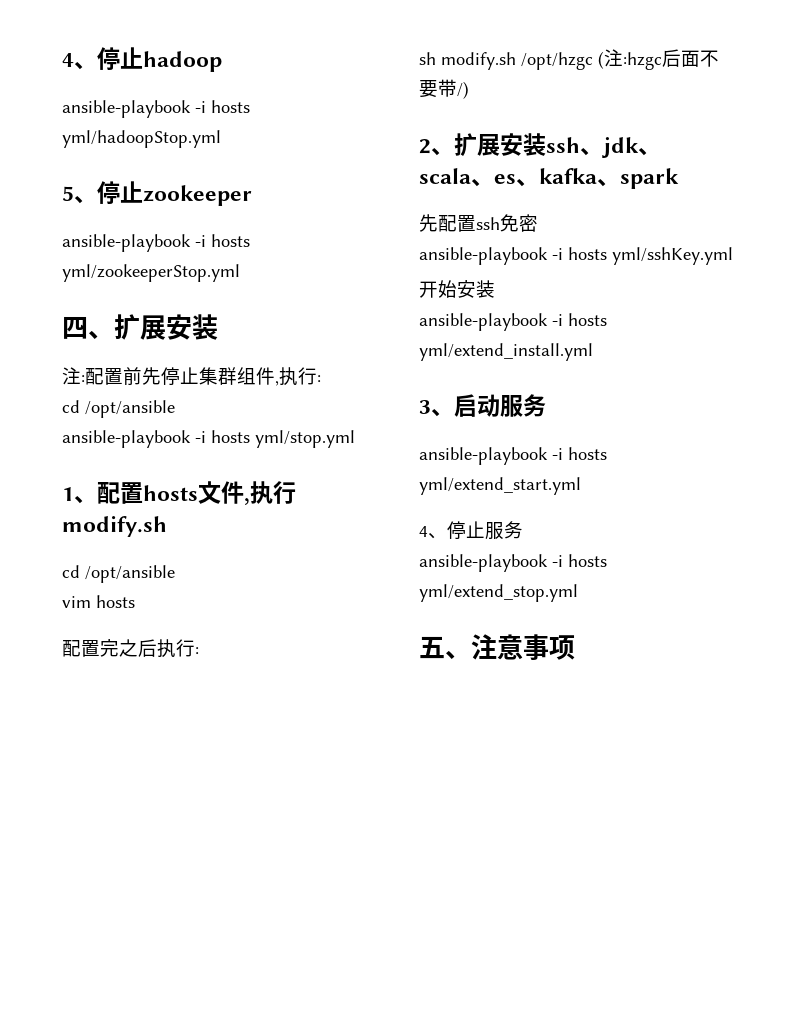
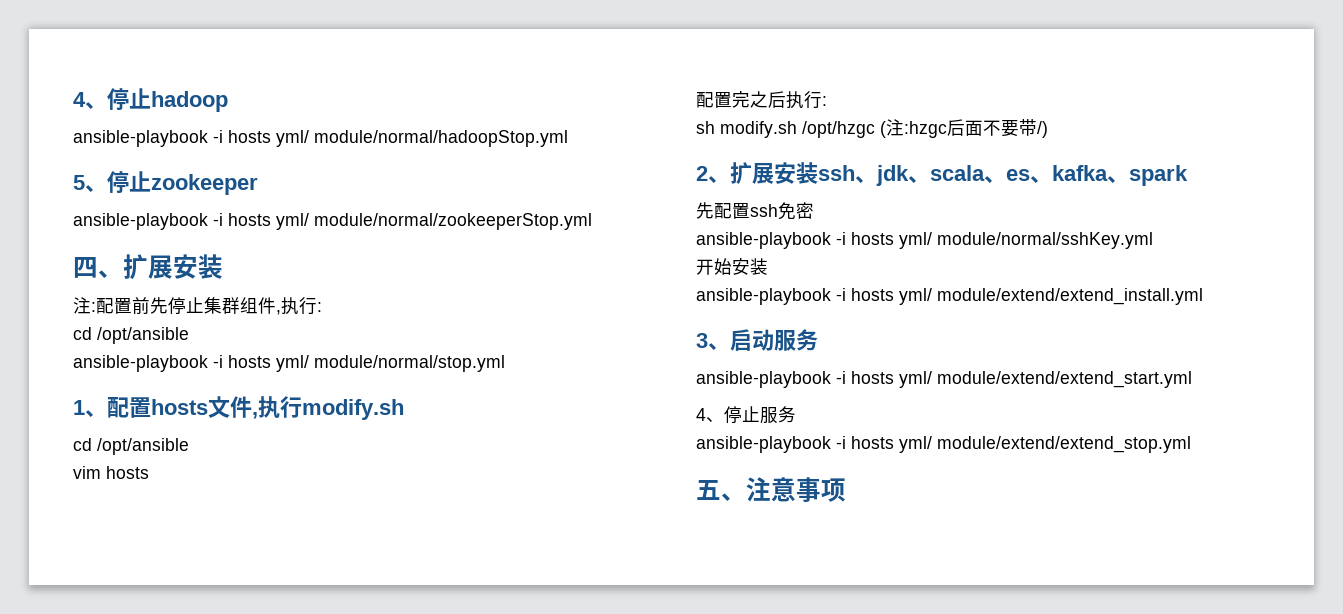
- ansible-playbook -i hosts yml/hadoopStop.yml
+ ansible-playbook -i hosts yml/ module/normal/hadoopStop.yml
- ansible-playbook -i hosts yml/zookeeperStop.yml
+ ansible-playbook -i hosts yml/ module/normal/zookeeperStop.yml
- ansible-playbook -i hosts yml/stop.yml
+ ansible-playbook -i hosts yml/ module/normal/stop.yml
- ansible-playbook -i hosts yml/sshKey.yml
+ ansible-playbook -i hosts yml/ module/normal/sshKey.yml
- ansible-playbook -i hosts yml/extend_install.yml
+ ansible-playbook -i hosts yml/ module/extend/extend_install.yml
- ansible-playbook -i hosts yml/extend_start.yml
+ ansible-playbook -i hosts yml/ module/extend/extend_start.yml
- ansible-playbook -i hosts yml/extend_stop.yml
+ ansible-playbook -i hosts yml/ module/extend/extend_stop.yml

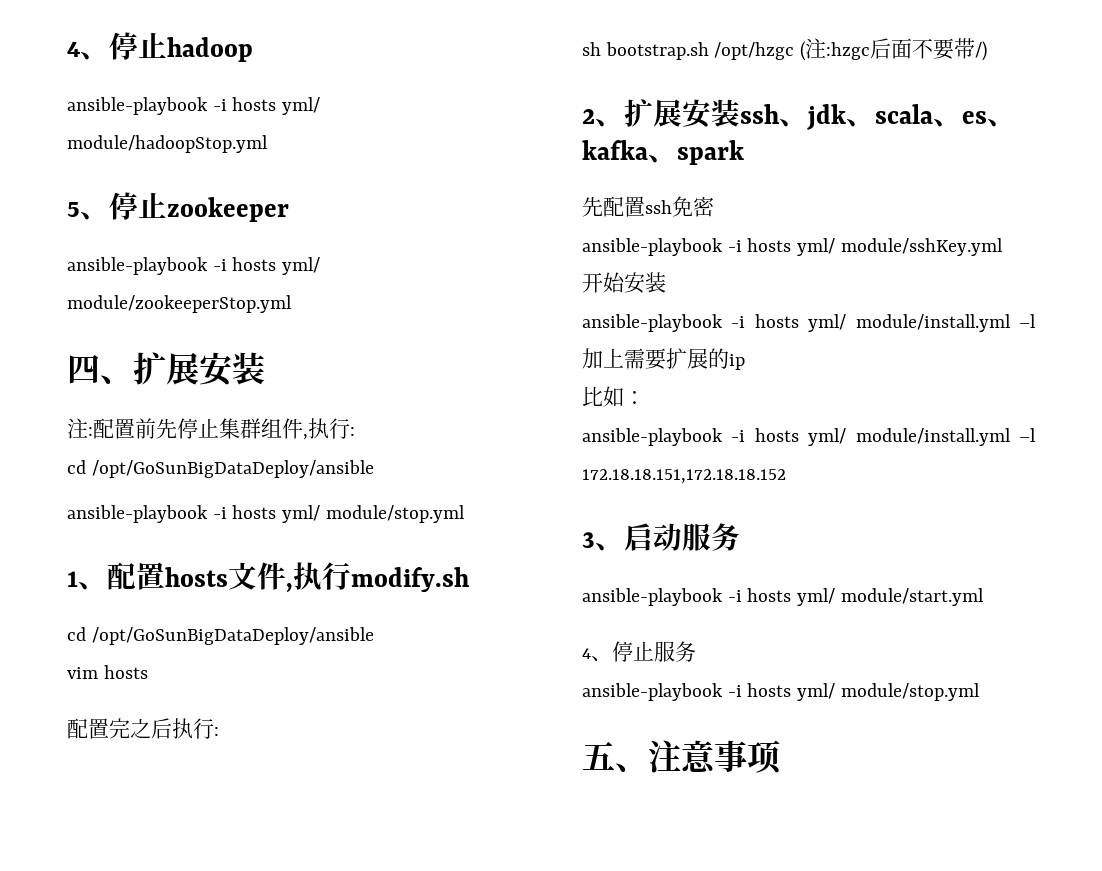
- ansible-playbook -i hosts yml/ module/normal/hadoopStop.yml
+ ansible-playbook -i hosts yml/ module/hadoopStop.yml
- ansible-playbook -i hosts yml/ module/normal/zookeeperStop.yml
+ ansible-playbook -i hosts yml/ module/zookeeperStop.yml
  注:配置前先停止集群组件,执行:
- cd /opt/ansible
- ansible-playbook -i hosts yml/ module/normal/stop.yml
+ cd /opt/GoSunBigDataDeploy/ansible
+ ansible-playbook -i hosts yml/ module/stop.yml
  1、配置hosts文件,执行modify.sh
- cd /opt/ansible
+ cd /opt/GoSunBigDataDeploy/ansible
- sh modify.sh /opt/hzgc (注:hzgc后面不要带/)
+ sh bootstrap.sh /opt/hzgc (注:hzgc后面不要带/)
- ansible-playbook -i hosts yml/ module/normal/sshKey.yml
+ ansible-playbook -i hosts yml/ module/sshKey.yml
- ansible-playbook -i hosts yml/ module/extend/extend_install.yml
+ ansible-playbook -i hosts yml/ module/install.yml –l加上需要扩展的ip
+ 比如：
+ ansible-playbook -i hosts yml/ module/install.yml –l 172.18.18.151,172.18.18.152
- ansible-playbook -i hosts yml/ module/extend/extend_start.yml
+ ansible-playbook -i hosts yml/ module/start.yml
  4、停止服务
- ansible-playbook -i hosts yml/ module/extend/extend_stop.yml
+ ansible-playbook -i hosts yml/ module/stop.yml

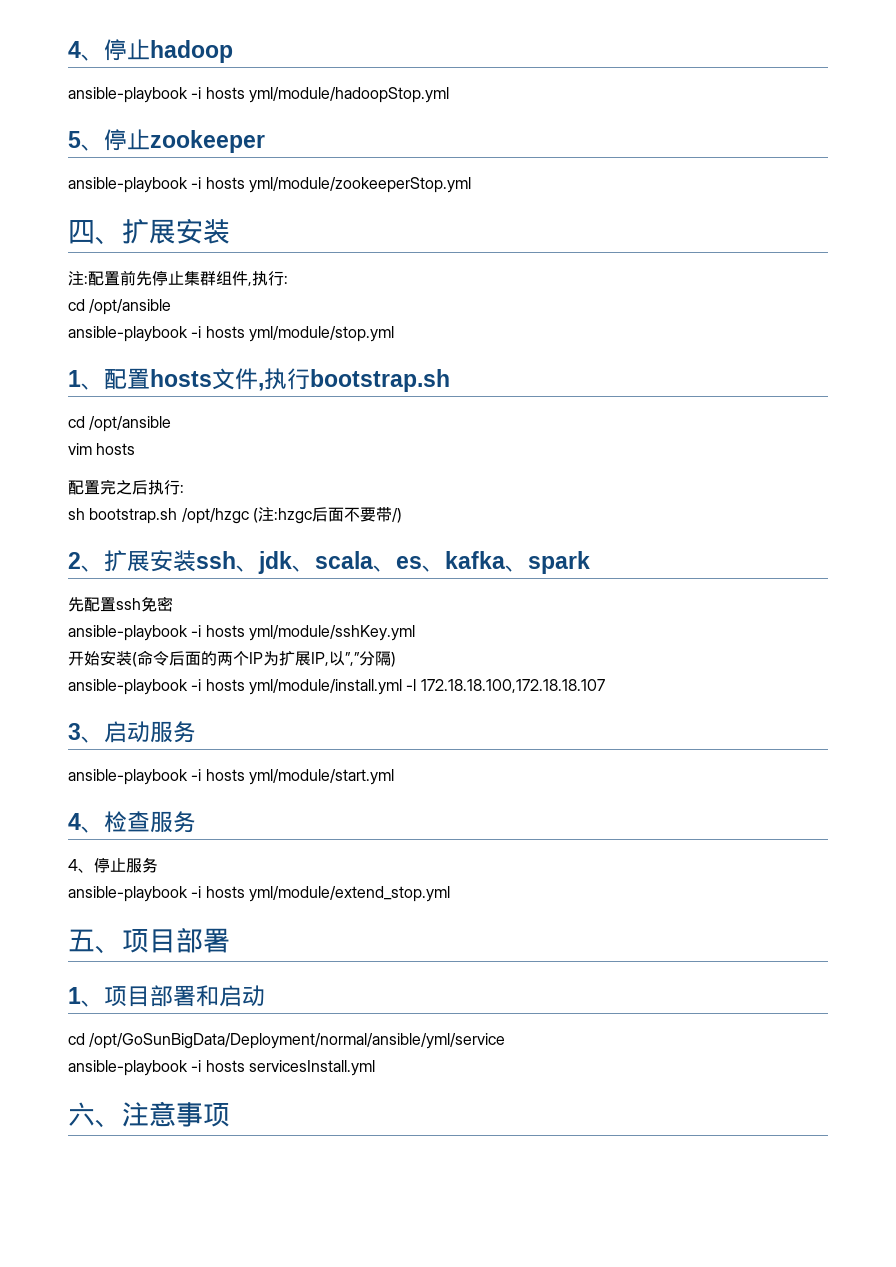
- ansible-playbook -i hosts yml/ module/hadoopStop.yml
+ ansible-playbook -i hosts yml/module/hadoopStop.yml
- ansible-playbook -i hosts yml/ module/zookeeperStop.yml
+ ansible-playbook -i hosts yml/module/zookeeperStop.yml
  注:配置前先停止集群组件,执行:
- cd /opt/GoSunBigDataDeploy/ansible
- ansible-playbook -i hosts yml/ module/stop.yml
+ cd /opt/ansible
+ ansible-playbook -i hosts yml/module/stop.yml
- 1、配置hosts文件,执行modify.sh
- cd /opt/GoSunBigDataDeploy/ansible
+ 1、配置hosts文件,执行bootstrap.sh
+ cd /opt/ansible
- ansible-playbook -i hosts yml/ module/sshKey.yml
+ ansible-playbook -i hosts yml/module/sshKey.yml
- 开始安装
- ansible-playbook -i hosts yml/ module/install.yml –l加上需要扩展的ip
- 比如：
- ansible-playbook -i hosts yml/ module/install.yml –l 172.18.18.151,172.18.18.152
+ 开始安装(命令后面的两个IP为扩展IP,以”,”分隔)
+ ansible-playbook -i hosts yml/module/install.yml -l 172.18.18.100,172.18.18.107
- ansible-playbook -i hosts yml/ module/start.yml
+ ansible-playbook -i hosts yml/module/start.yml
+ 4、检查服务
  4、停止服务
- ansible-playbook -i hosts yml/ module/stop.yml
+ ansible-playbook -i hosts yml/module/extend_stop.yml
- 五、注意事项
+ 五、项目部署
+ 1、项目部署和启动
+ cd /opt/GoSunBigData/Deployment/normal/ansible/yml/service
+ ansible-playbook -i hosts servicesInstall.yml
+ 六、注意事项

